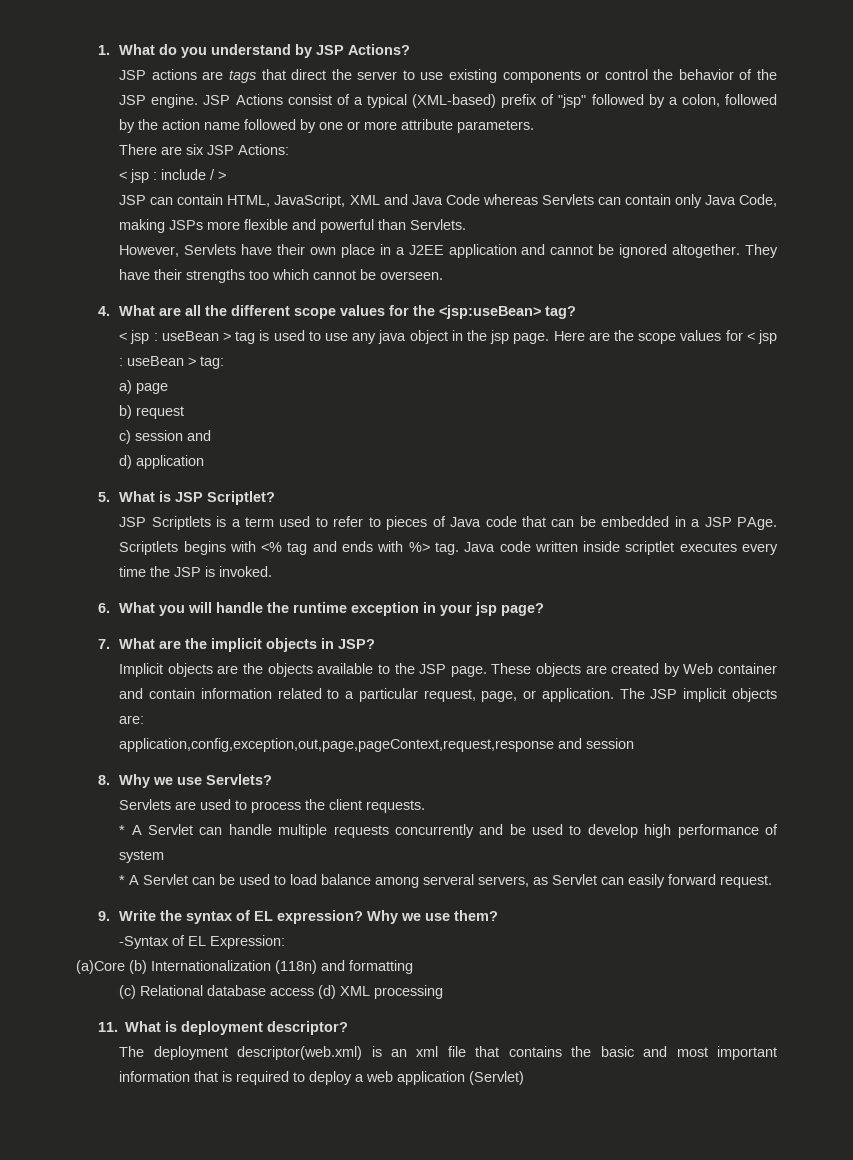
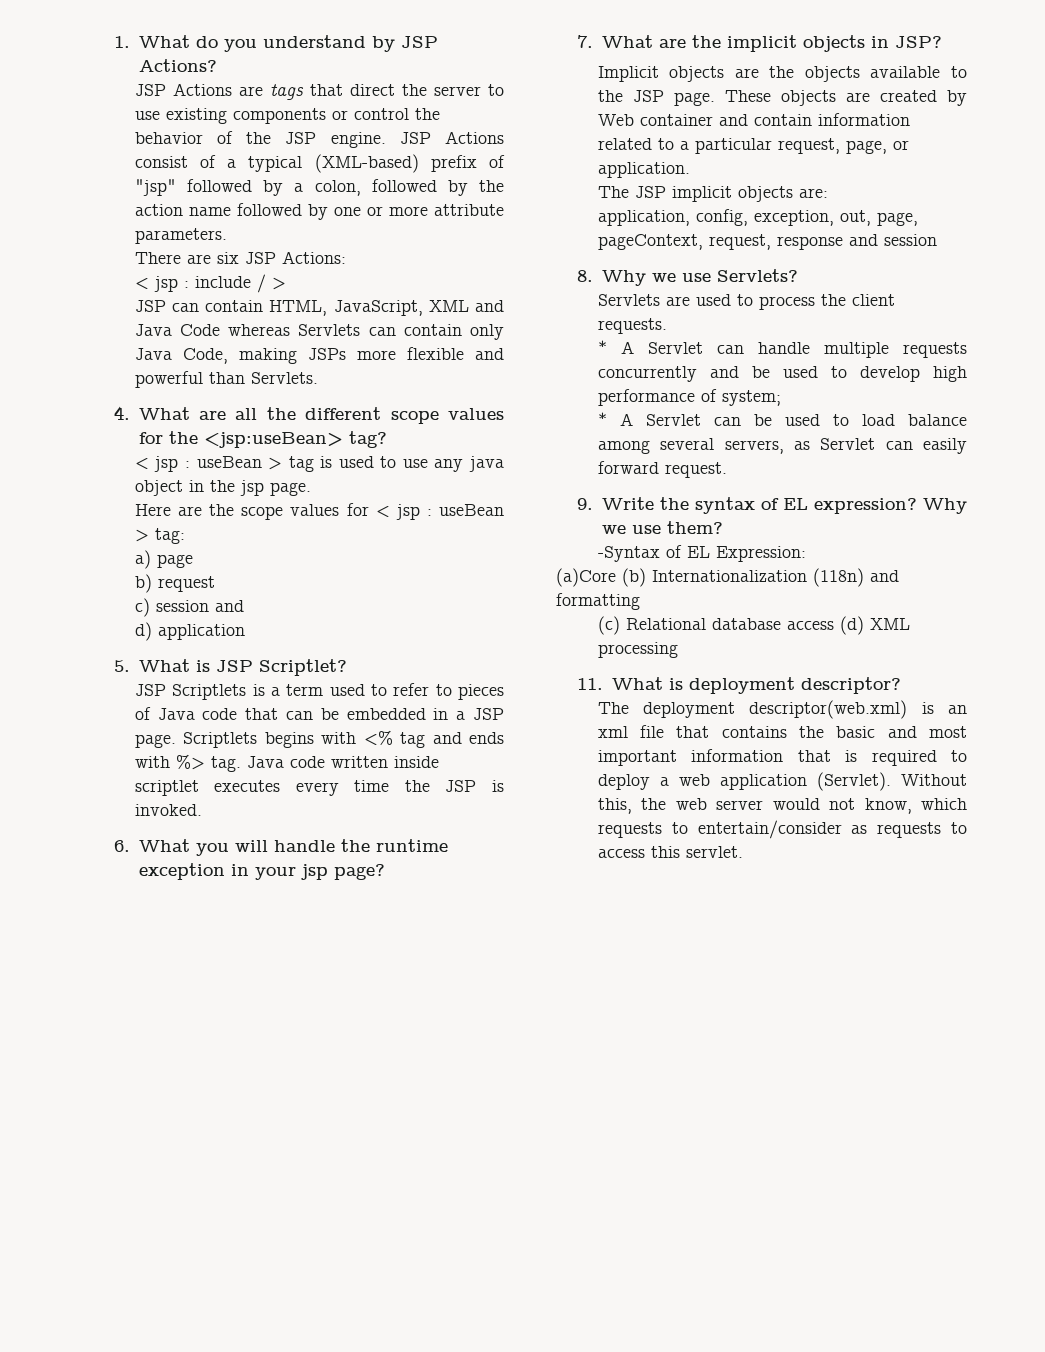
- JSP actions are tags that direct the server to use existing components or control the behavior of the JSP engine.
+ JSP Actions are tags that direct the server to use existing components or control the behavior of the JSP engine.
- However, Servlets have their own place in a J2EE application and cannot be ignored altogether. They have their strengths too which cannot be overseen.
- < jsp : useBean > tag is used to use any java object in the jsp page. Here are the scope values for < jsp : useBean > tag:
+ < jsp : useBean > tag is used to use any java object in the jsp page.
+ Here are the scope values for < jsp : useBean > tag:
- JSP Scriptlets is a term used to refer to pieces of Java code that can be embedded in a JSP PAge.
+ JSP Scriptlets is a term used to refer to pieces of Java code that can be embedded in a JSP page.
- These objects are created by Web container and contain information related to a particular request, page, or application. The JSP implicit objects are:
+ These objects are created by Web container and contain information related to a particular request, page, or application.
+ The JSP implicit objects are:
- application,config,exception,out,page,pageContext,request,response and session
+ application, config, exception, out, page, pageContext, request, response and session
- * A Servlet can handle multiple requests concurrently and be used to develop high performance of system
+ * A Servlet can handle multiple requests concurrently and be used to develop high performance of system;
- * A Servlet can be used to load balance among serveral servers, as Servlet can easily forward request.
+ * A Servlet can be used to load balance among several servers, as Servlet can easily forward request.
- The deployment descriptor(web.xml) is an xml file that contains the basic and most important information that is required to deploy a web application (Servlet)
+ The deployment descriptor(web.xml) is an xml file that contains the basic and most important information that is required to deploy a web application (Servlet). Without this, the web server would not know, which requests to entertain/consider as requests to access this servlet.

